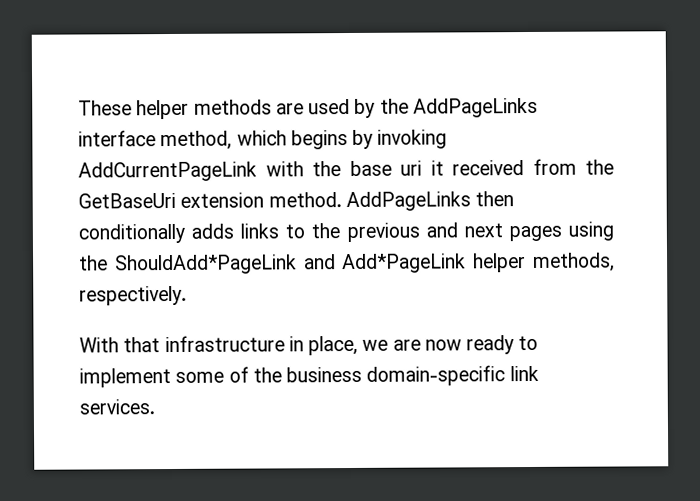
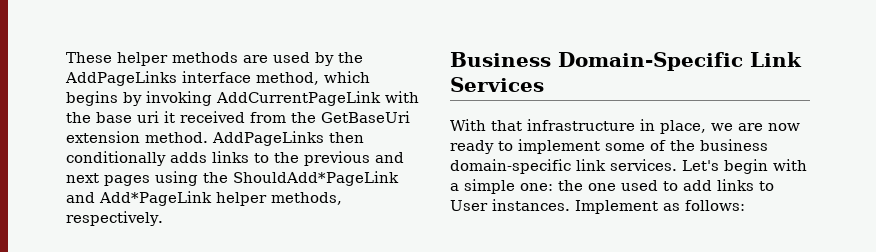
+ Business Domain-Specific Link Services
+ Let's begin with a simple one: the one used to add links to User instances. Implement as follows:

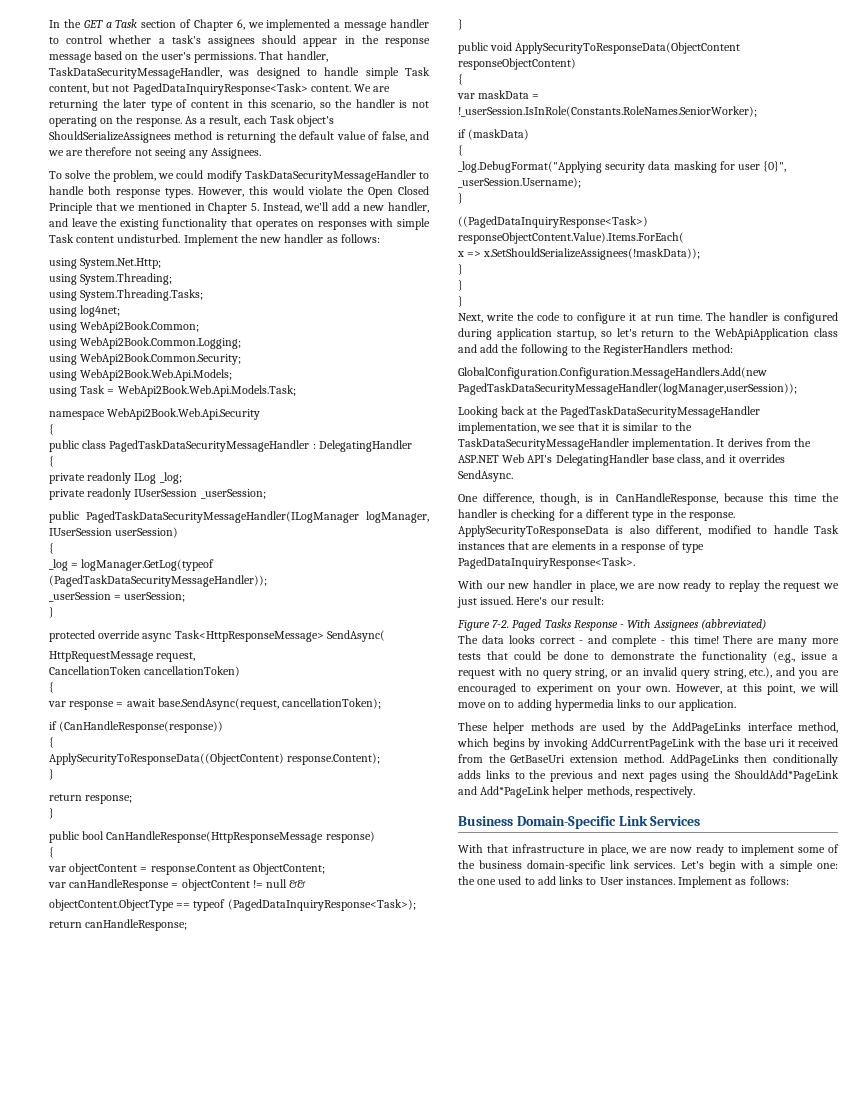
+ In the GET a Task section of Chapter 6, we implemented a message handler to control whether a task's assignees should appear in the response message based on the user's permissions. That handler, TaskDataSecurityMessageHandler, was designed to handle simple Task content, but not PagedDataInquiryResponse<Task> content. We are returning the later type of content in this scenario, so the handler is not operating on the response. As a result, each Task object's ShouldSerializeAssignees method is returning the default value of false, and we are therefore not seeing any Assignees.
+ To solve the problem, we could modify TaskDataSecurityMessageHandler to handle both response types. However, this would violate the Open Closed Principle that we mentioned in Chapter 5. Instead, we'll add a new handler, and leave the existing functionality that operates on responses with simple Task content undisturbed. Implement the new handler as follows:
+ using System.Net.Http;
+ using System.Threading;
+ using System.Threading.Tasks;
+ using log4net;
+ using WebApi2Book.Common;
+ using WebApi2Book.Common.Logging;
+ using WebApi2Book.Common.Security;
+ using WebApi2Book.Web.Api.Models;
+ using Task = WebApi2Book.Web.Api.Models.Task;
+ namespace WebApi2Book.Web.Api.Security
+ {
+ public class PagedTaskDataSecurityMessageHandler : DelegatingHandler
+ {
+ private readonly ILog _log;
+ private readonly IUserSession _userSession;
+ public PagedTaskDataSecurityMessageHandler(ILogManager logManager, IUserSession userSession)
+ {
+ _log = logManager.GetLog(typeof (PagedTaskDataSecurityMessageHandler));
+ _userSession = userSession;
+ }
+ protected override async Task<HttpResponseMessage> SendAsync(
+ HttpRequestMessage request,
+ CancellationToken cancellationToken)
+ {
+ var response = await base.SendAsync(request, cancellationToken);
+ if (CanHandleResponse(response))
+ {
+ ApplySecurityToResponseData((ObjectContent) response.Content);
+ }
+ return response;
+ }
+ public bool CanHandleResponse(HttpResponseMessage response)
+ {
+ var objectContent = response.Content as ObjectContent;
+ var canHandleResponse = objectContent != null &&
+ objectContent.ObjectType == typeof (PagedDataInquiryResponse<Task>);
+ return canHandleResponse;
+ }
+ public void ApplySecurityToResponseData(ObjectContent responseObjectContent)
+ {
+ var maskData = !_userSession.IsInRole(Constants.RoleNames.SeniorWorker);
+ if (maskData)
+ {
+ _log.DebugFormat("Applying security data masking for user {0}", _userSession.Username);
+ }
+ ((PagedDataInquiryResponse<Task>) responseObjectContent.Value).Items.ForEach(
+ x => x.SetShouldSerializeAssignees(!maskData));
+ }
+ }
+ }
+ Next, write the code to configure it at run time. The handler is configured during application startup, so let's return to the WebApiApplication class and add the following to the RegisterHandlers method:
+ GlobalConfiguration.Configuration.MessageHandlers.Add(new PagedTaskDataSecurityMessageHandler(logManager,userSession));
+ Looking back at the PagedTaskDataSecurityMessageHandler implementation, we see that it is similar to the TaskDataSecurityMessageHandler implementation. It derives from the ASP.NET Web API's DelegatingHandler base class, and it overrides SendAsync.
+ One difference, though, is in CanHandleResponse, because this time the handler is checking for a different type in the response. ApplySecurityToResponseData is also different, modified to handle Task instances that are elements in a response of type PagedDataInquiryResponse<Task>.
+ With our new handler in place, we are now ready to replay the request we just issued. Here's our result:
+ Figure 7-2. Paged Tasks Response - With Assignees (abbreviated)
+ The data looks correct - and complete - this time! There are many more tests that could be done to demonstrate the functionality (e.g., issue a request with no query string, or an invalid query string, etc.), and you are encouraged to experiment on your own. However, at this point, we will move on to adding hypermedia links to our application.

